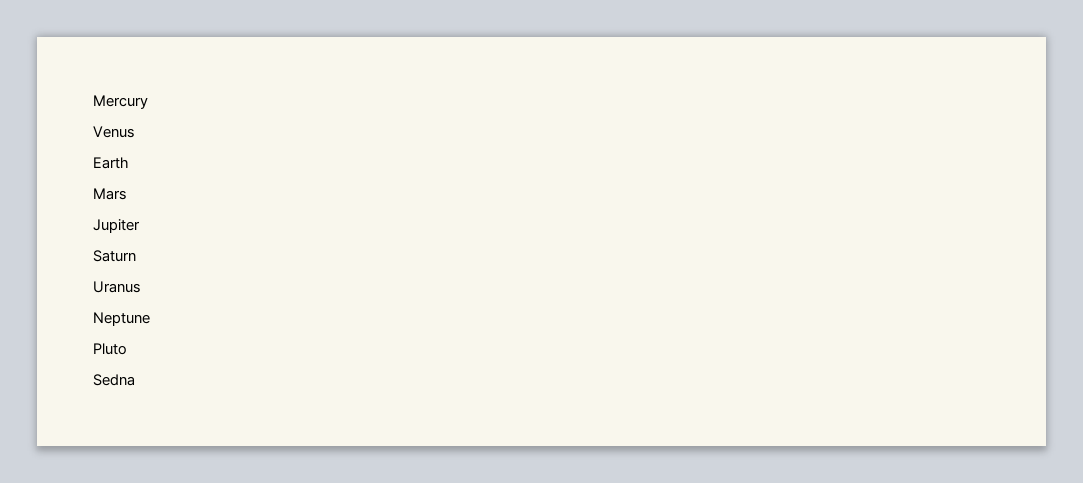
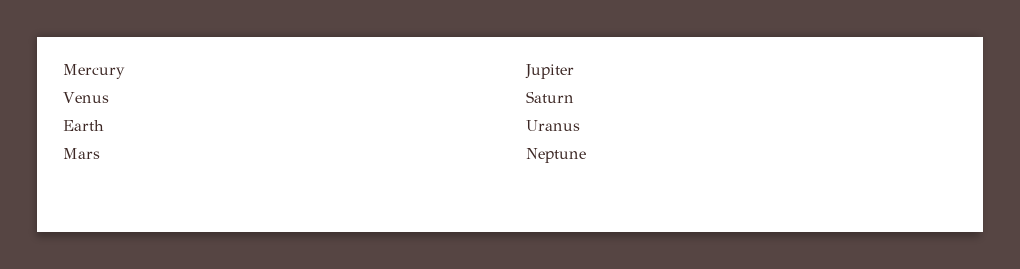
- Pluto
- Sedna

